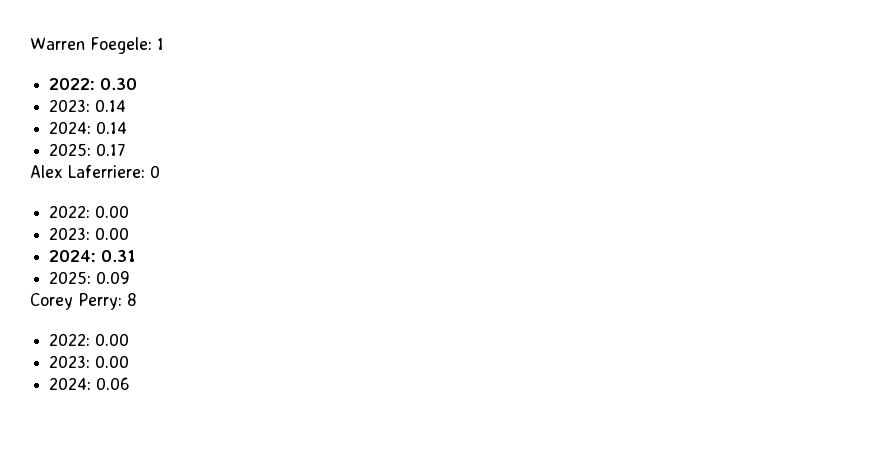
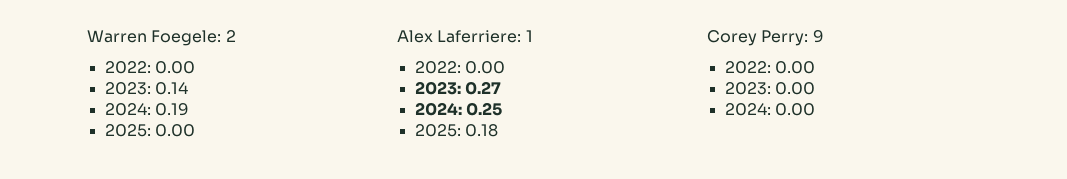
- Warren Foegele: 1
- 2022: 0.30
+ Warren Foegele: 2
+ 2022: 0.00
- 2024: 0.14
- 2025: 0.17
+ 2024: 0.19
+ 2025: 0.00
- Alex Laferriere: 0
+ Alex Laferriere: 1
+ 2022: 0.00
+ 2023: 0.27
+ 2024: 0.25
+ 2025: 0.18
+ Corey Perry: 9
  2022: 0.00
  2023: 0.00
- 2024: 0.31
- 2025: 0.09
- Corey Perry: 8
- 2022: 0.00
- 2023: 0.00
- 2024: 0.06
+ 2024: 0.00

